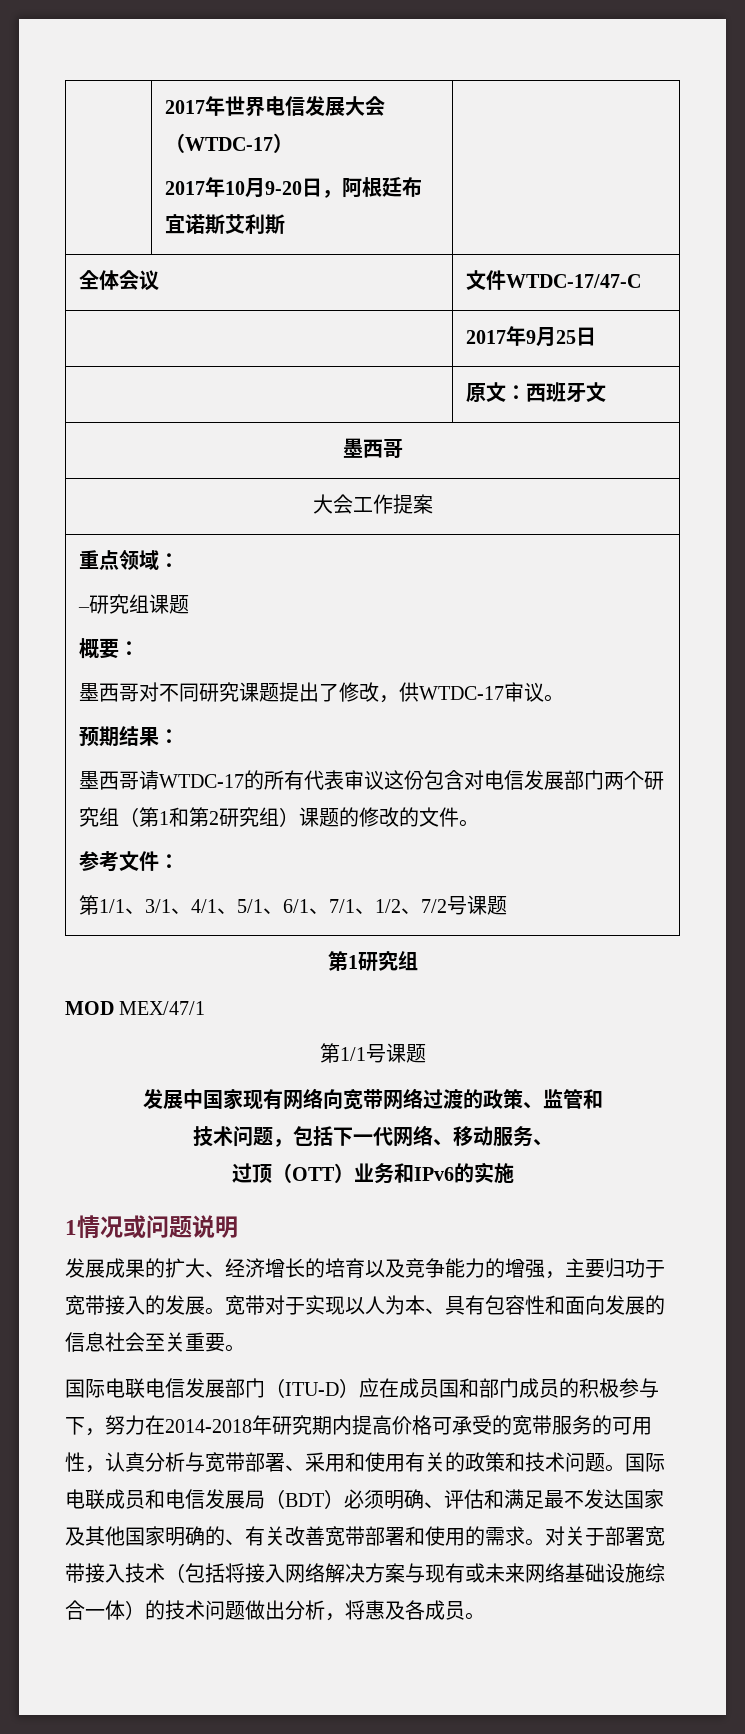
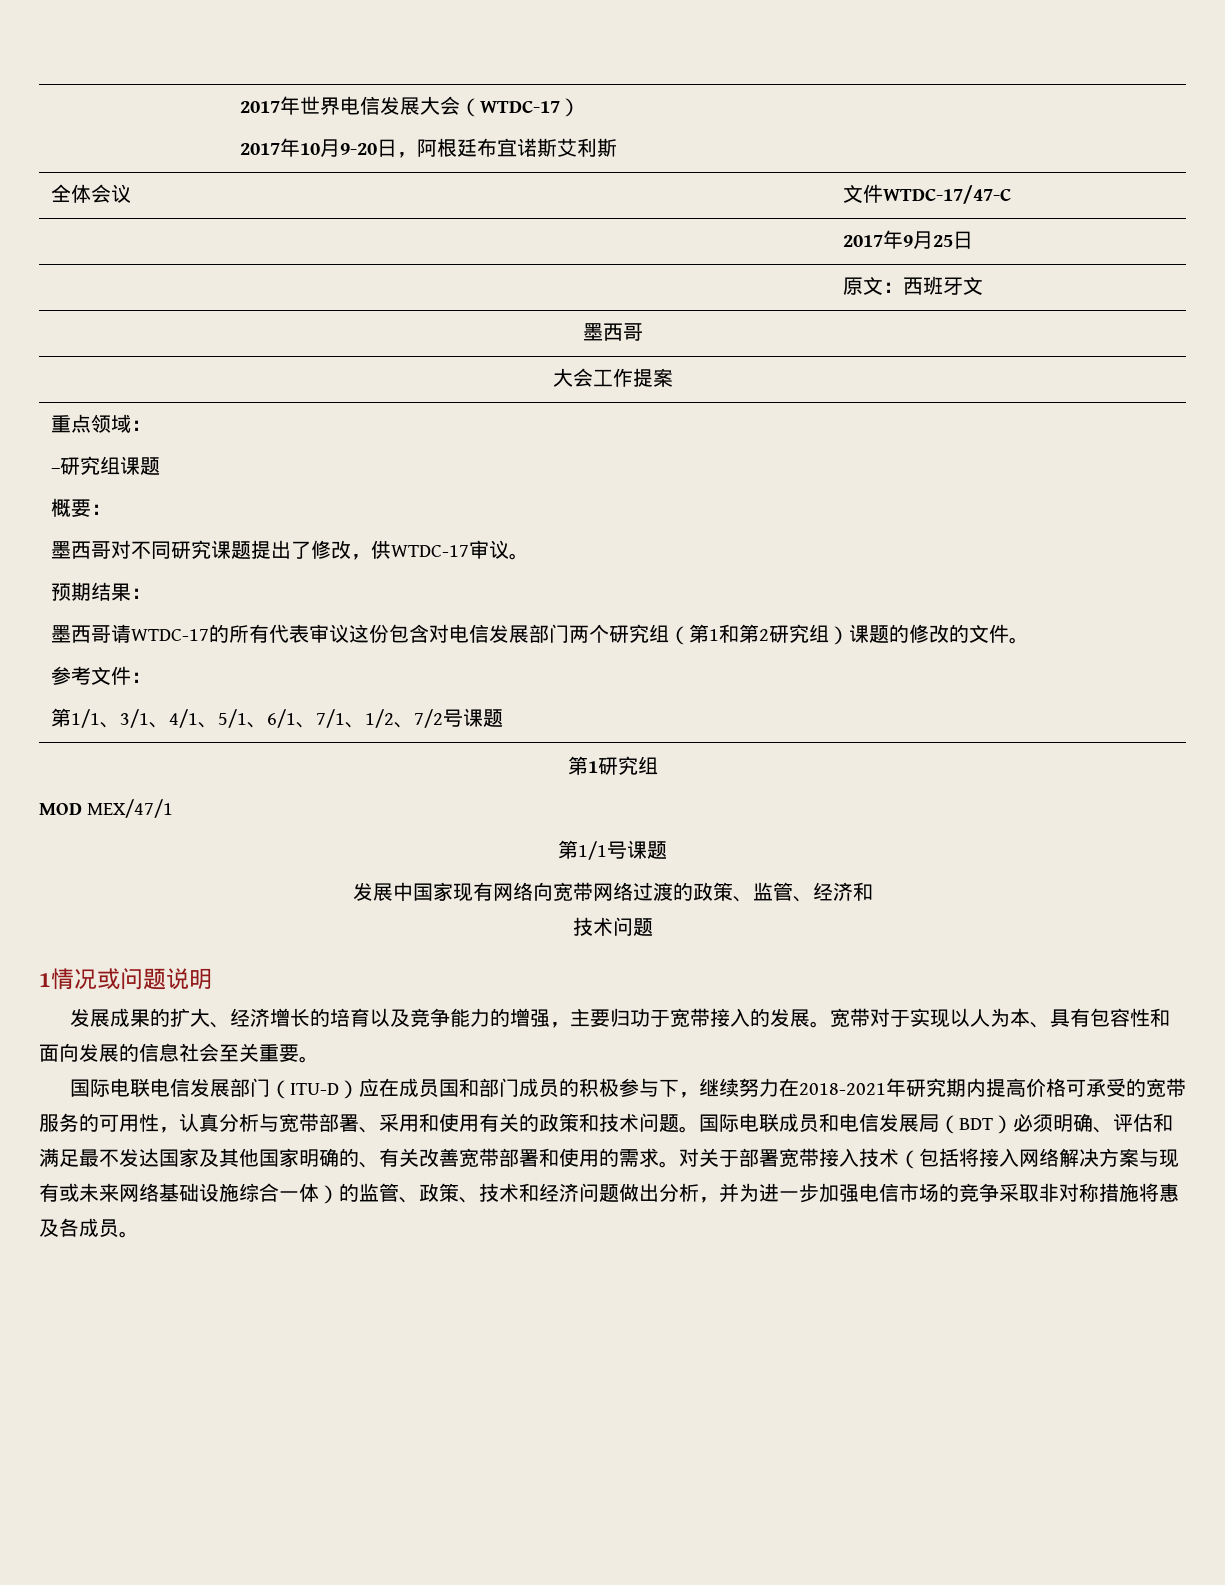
- 发展中国家现有网络向宽带网络过渡的政策、监管和
- 技术问题，包括下一代网络、移动服务、
- 过顶（OTT）业务和IPv6的实施
+ 发展中国家现有网络向宽带网络过渡的政策、监管、经济和
+ 技术问题
- 国际电联电信发展部门（ITU-D）应在成员国和部门成员的积极参与下，努力在2014-2018年研究期内提高价格可承受的宽带服务的可用性，认真分析与宽带部署、采用和使用有关的政策和技术问题。
+ 国际电联电信发展部门（ITU-D）应在成员国和部门成员的积极参与下，继续努力在2018-2021年研究期内提高价格可承受的宽带服务的可用性，认真分析与宽带部署、采用和使用有关的政策和技术问题。
- 对关于部署宽带接入技术（包括将接入网络解决方案与现有或未来网络基础设施综合一体）的技术问题做出分析，将惠及各成员。
+ 对关于部署宽带接入技术（包括将接入网络解决方案与现有或未来网络基础设施综合一体）的监管、政策、技术和经济问题做出分析，并为进一步加强电信市场的竞争采取非对称措施将惠及各成员。

